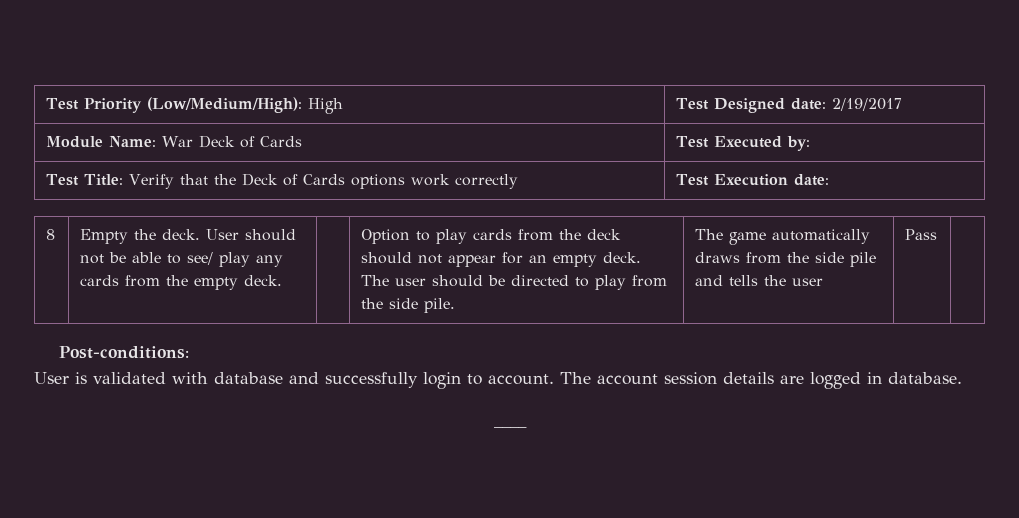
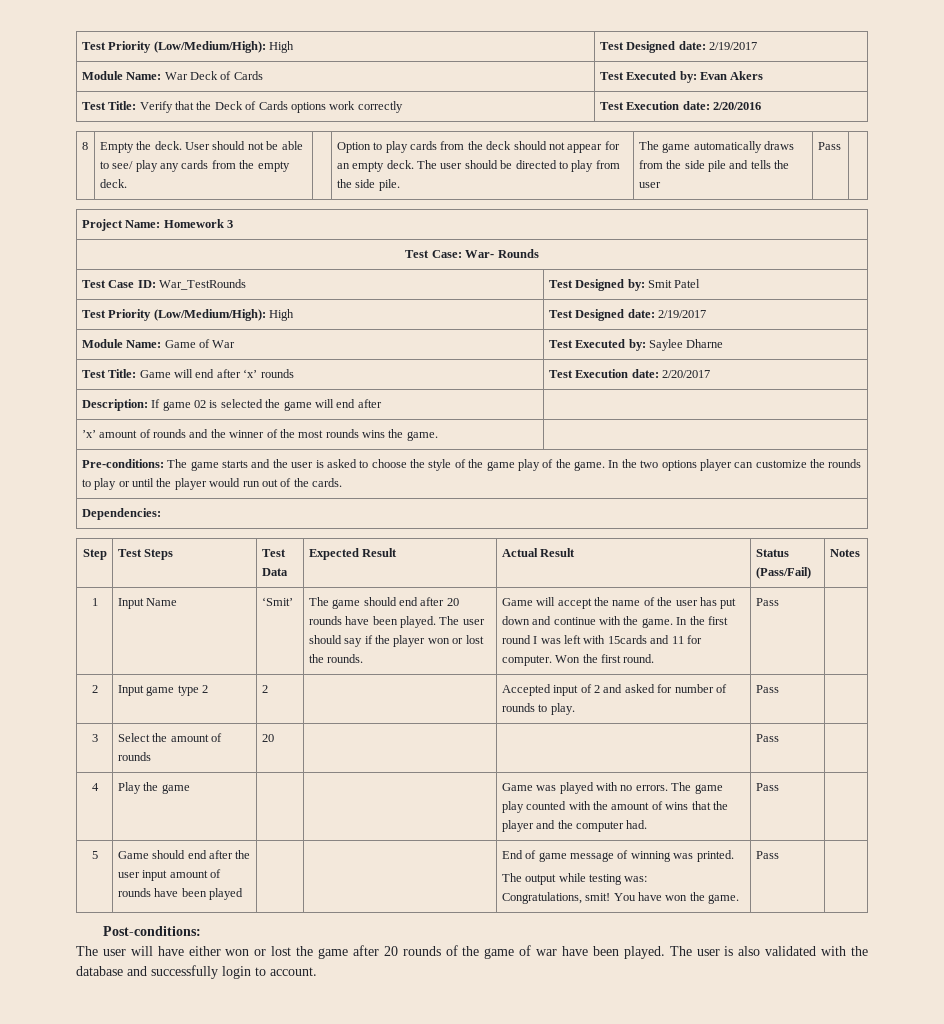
- Module Name: War Deck of Cards | Test Executed by:
+ Module Name: War Deck of Cards | Test Executed by: Evan Akers
- Test Title: Verify that the Deck of Cards options work correctly | Test Execution date:
+ Test Title: Verify that the Deck of Cards options work correctly | Test Execution date: 2/20/2016
+ Project Name: Homework 3
+ Test Case: War- Rounds
+ Test Case ID: War_TestRounds | Test Designed by: Smit Patel
+ Test Priority (Low/Medium/High): High | Test Designed date: 2/19/2017
+ Module Name: Game of War | Test Executed by: Saylee Dharne
+ Test Title: Game will end after ‘x’ rounds | Test Execution date: 2/20/2017
+ Description: If game 02 is selected the game will end after |
+ ’x’ amount of rounds and the winner of the most rounds wins the game. |
+ Pre-conditions: The game starts and the user is asked to choose the style of the game play of the game. In the two options player can customize the rounds to play or until the player would run out of the cards.
+ Dependencies:
+ Step | Test Steps | Test Data | Expected Result | Actual Result | Status (Pass/Fail) | Notes
+ 1 | Input Name | ‘Smit’ | The game should end after 20 rounds have been played. The user should say if the player won or lost the rounds. | Game will accept the name of the user has put down and continue with the game. In the first round I was left with 15cards and 11 for computer. Won the first round. | Pass |
+ 2 | Input game type 2 | 2 | | Accepted input of 2 and asked for number of rounds to play. | Pass |
+ 3 | Select the amount of rounds | 20 | | | Pass |
+ 4 | Play the game | | | Game was played with no errors. The game play counted with the amount of wins that the player and the computer had. | Pass |
+ 5 | Game should end after the user input amount of rounds have been played | | | End of game message of winning was printed.
+ The output while testing was:
+ Congratulations, smit! You have won the game. | Pass |
  Post-conditions:
- User is validated with database and successfully login to account. The account session details are logged in database.
- ____
+ The user will have either won or lost the game after 20 rounds of the game of war have been played. The user is also validated with the database and successfully login to account.

